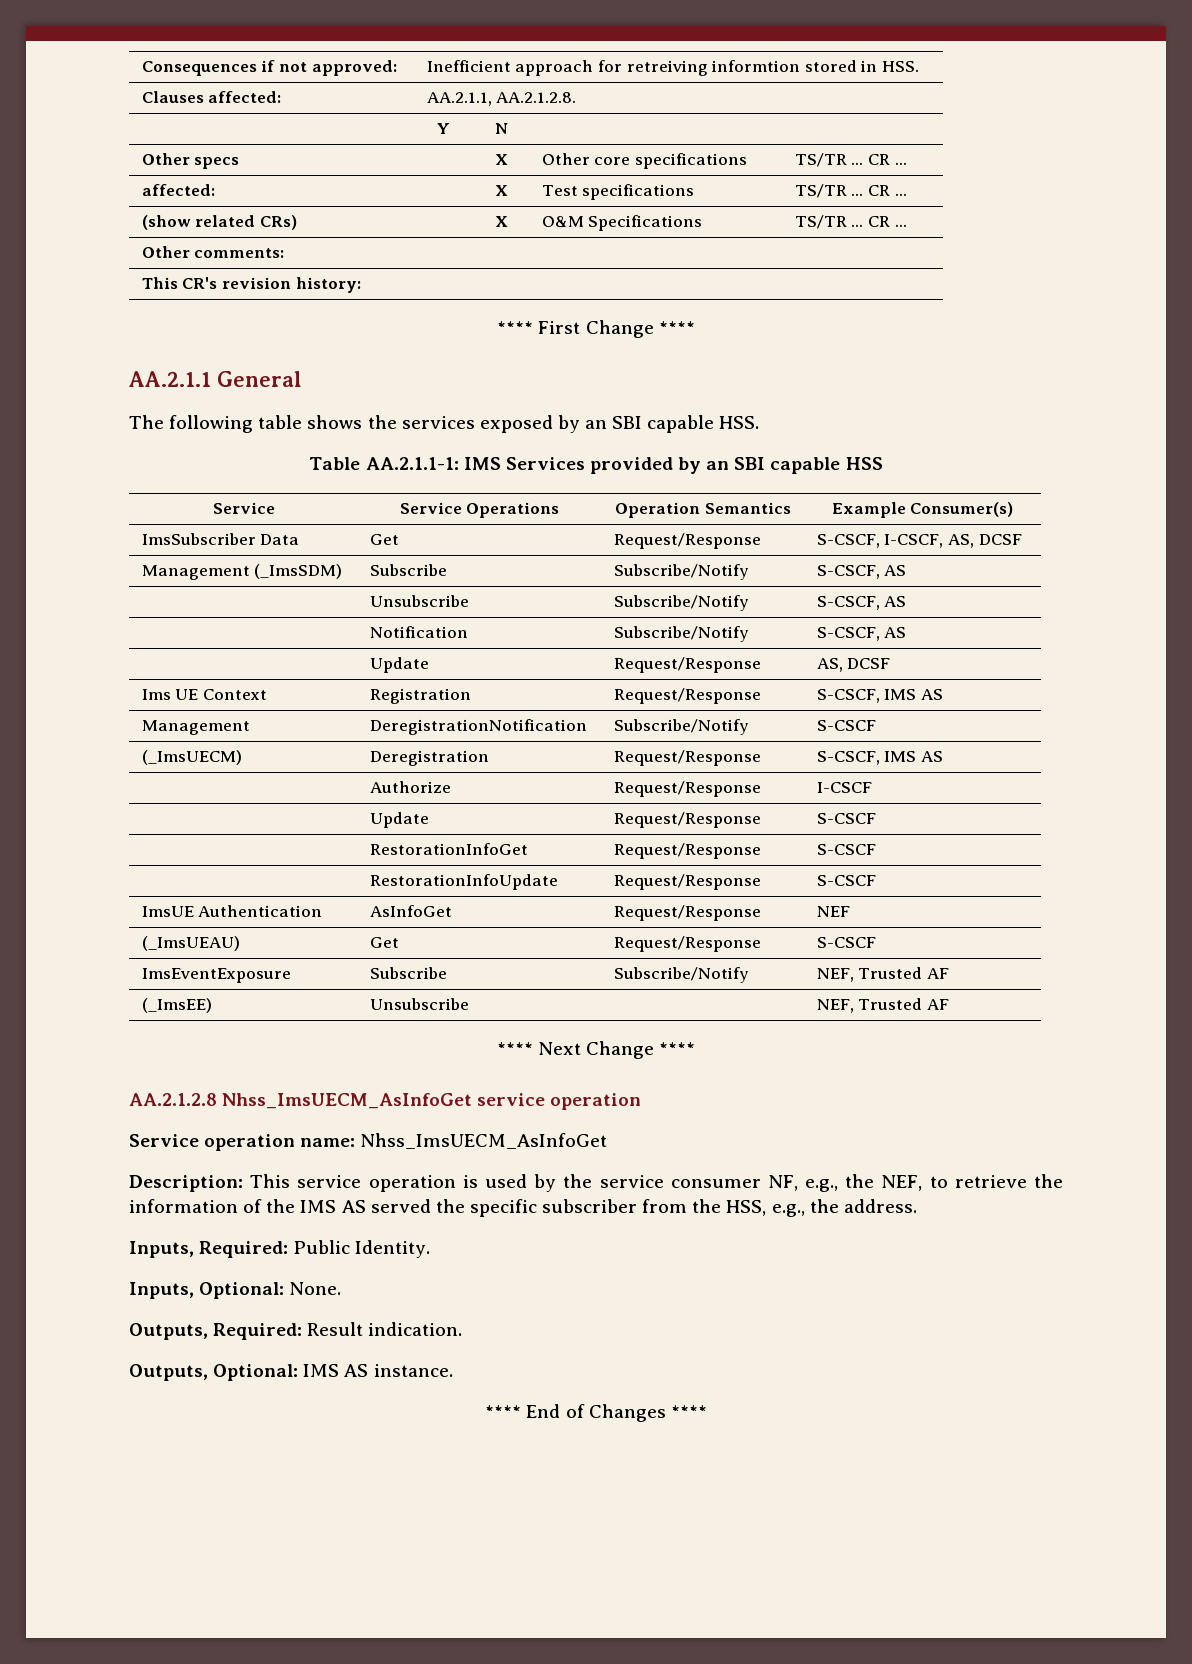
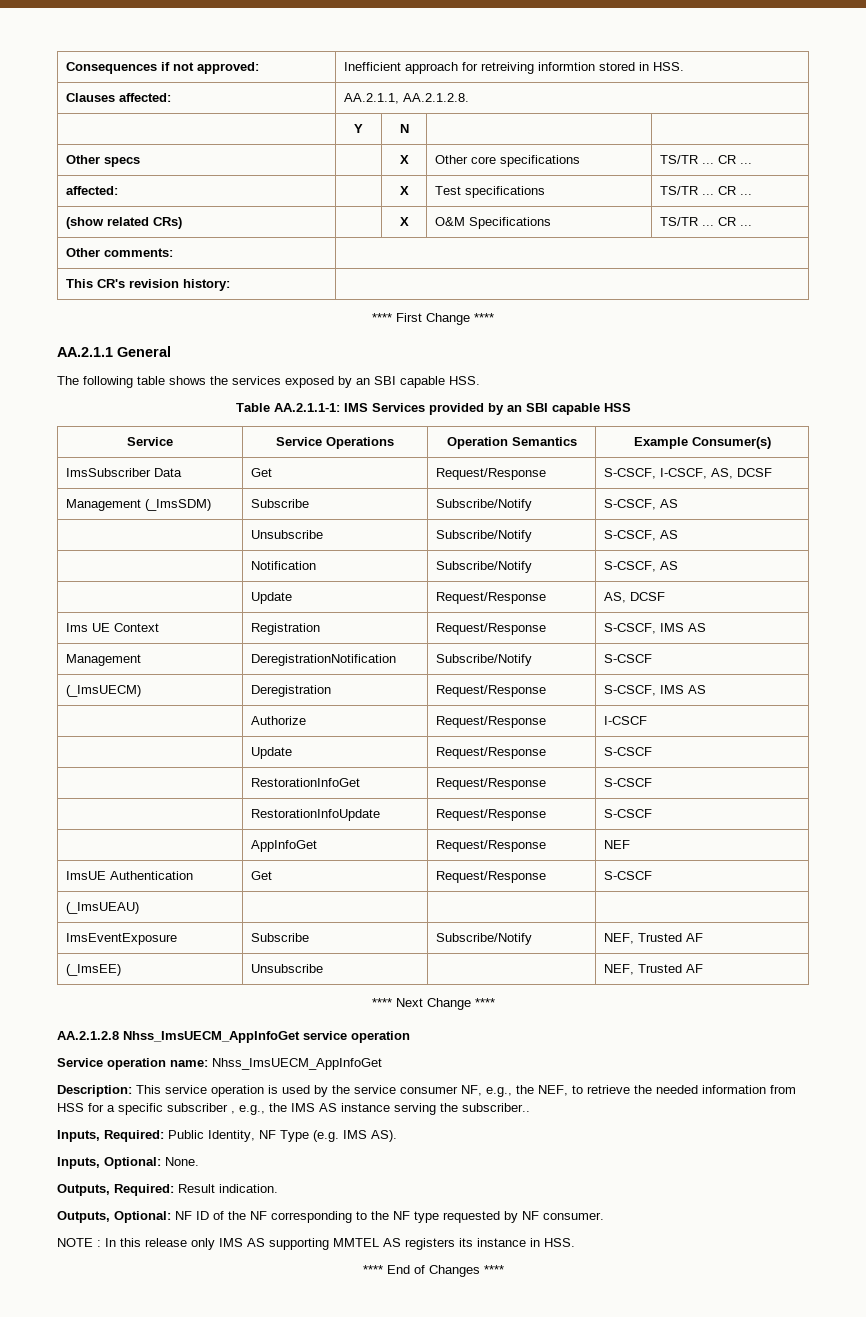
- ImsUE Authentication | AsInfoGet | Request/Response | NEF
+ | AppInfoGet | Request/Response | NEF
- (_ImsUEAU) | Get | Request/Response | S-CSCF
+ ImsUE Authentication | Get | Request/Response | S-CSCF
+ (_ImsUEAU) | | |
- AA.2.1.2.8 Nhss_ImsUECM_AsInfoGet service operation
+ AA.2.1.2.8 Nhss_ImsUECM_AppInfoGet service operation
- Service operation name: Nhss_ImsUECM_AsInfoGet
+ Service operation name: Nhss_ImsUECM_AppInfoGet
- Description: This service operation is used by the service consumer NF, e.g., the NEF, to retrieve the information of the IMS AS served the specific subscriber from the HSS, e.g., the address.
- Inputs, Required: Public Identity.
+ Description: This service operation is used by the service consumer NF, e.g., the NEF, to retrieve the needed information from HSS for a specific subscriber , e.g., the IMS AS instance serving the subscriber..
+ Inputs, Required: Public Identity, NF Type (e.g. IMS AS).
- Outputs, Optional: IMS AS instance.
+ Outputs, Optional: NF ID of the NF corresponding to the NF type requested by NF consumer.
+ NOTE : In this release only IMS AS supporting MMTEL AS registers its instance in HSS.

